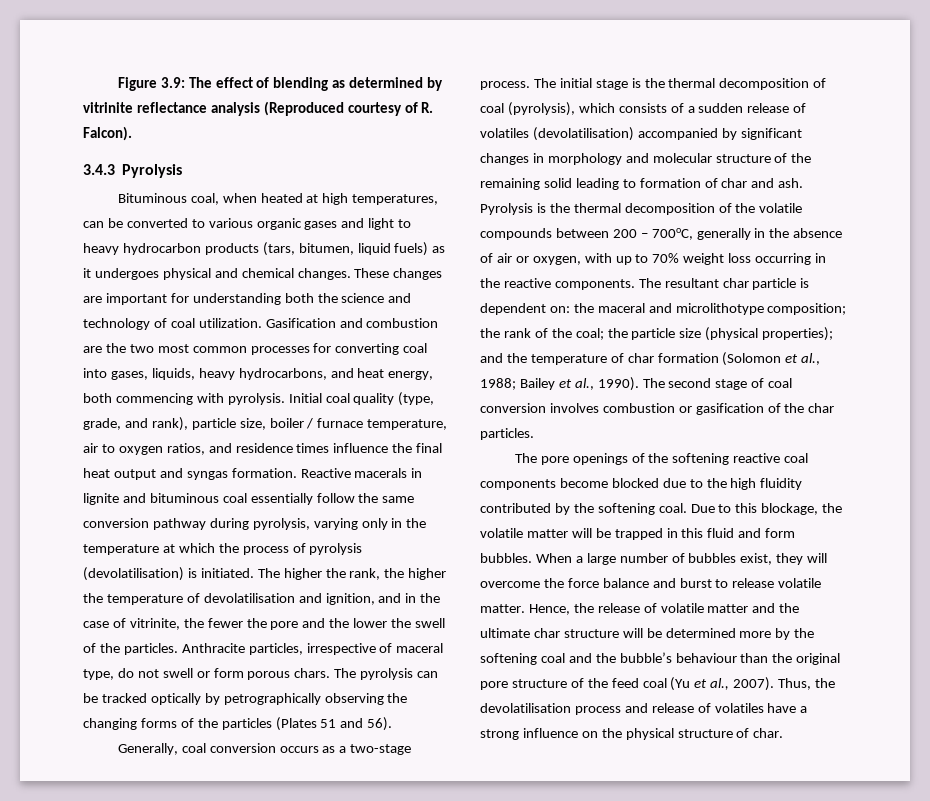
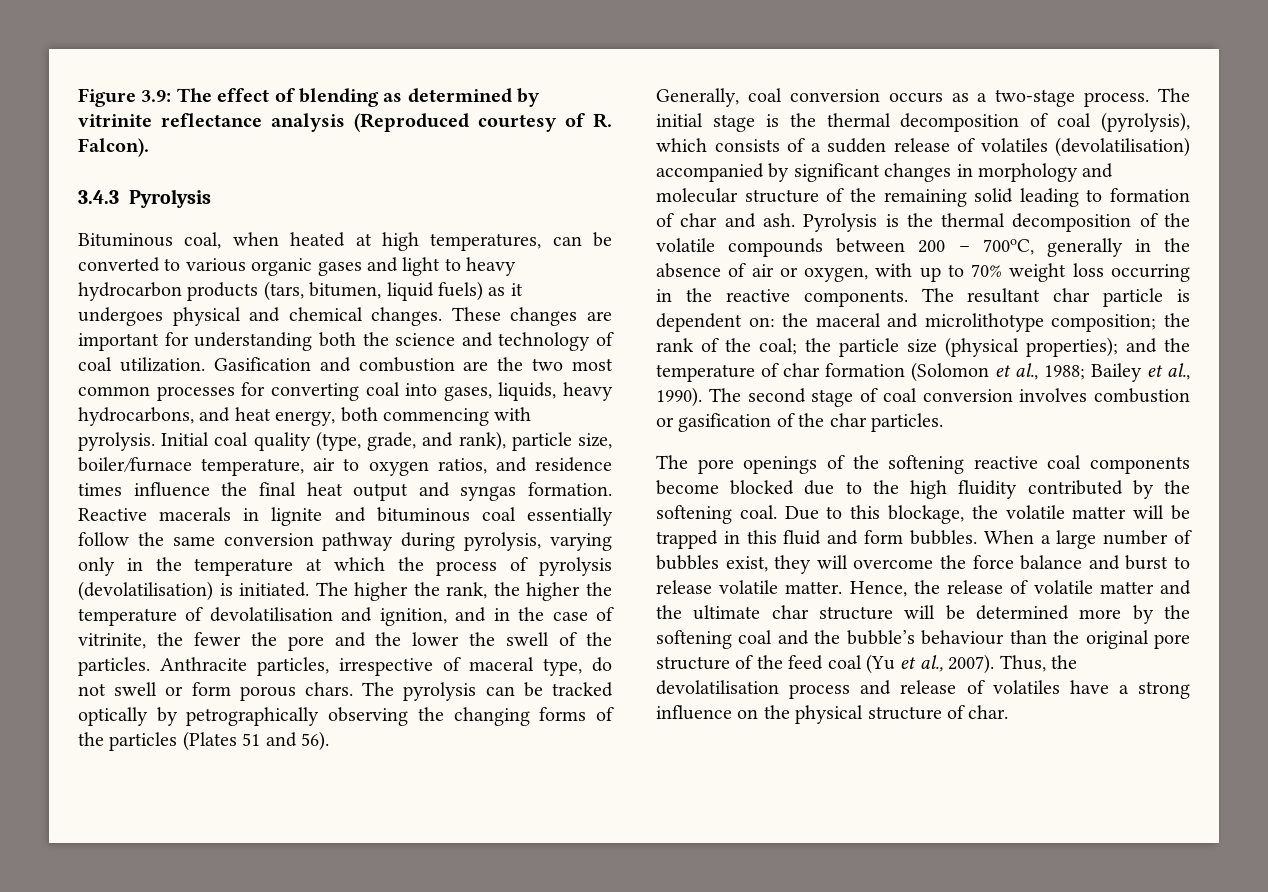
- Initial coal quality (type, grade, and rank), particle size, boiler / furnace temperature, air to oxygen ratios, and residence times influence the final heat output and syngas formation.
+ Initial coal quality (type, grade, and rank), particle size, boiler/furnace temperature, air to oxygen ratios, and residence times influence the final heat output and syngas formation.

